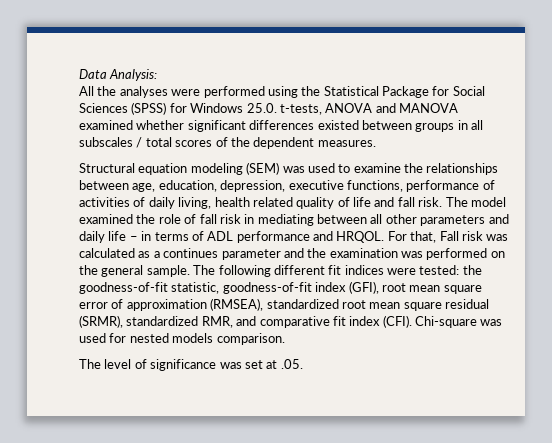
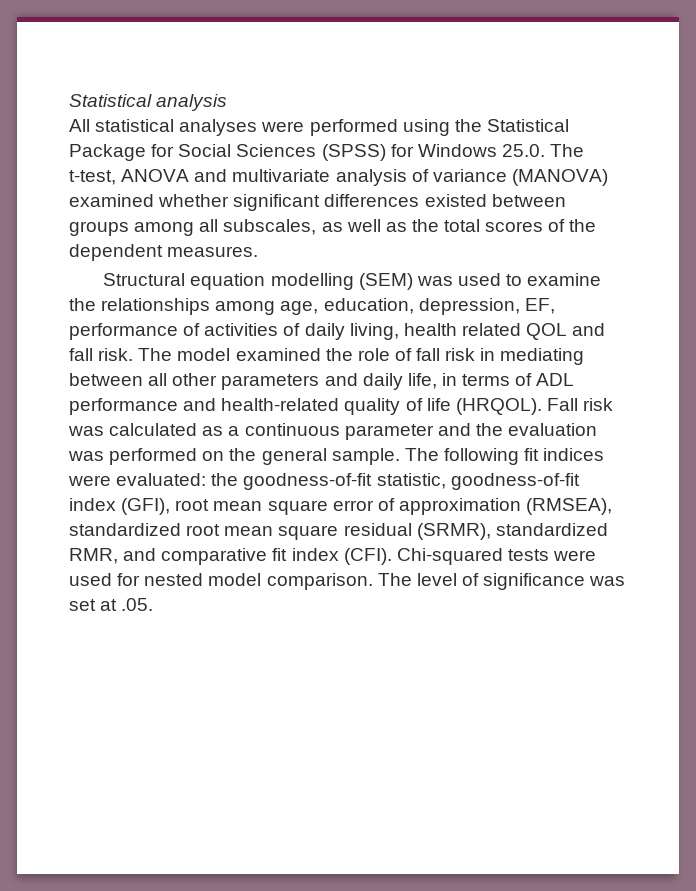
- Data Analysis:
+ Statistical analysis
- All the analyses were performed using the Statistical Package for Social Sciences (SPSS) for Windows 25.0. t-tests, ANOVA and MANOVA examined whether significant differences existed between groups in all subscales / total scores of the dependent measures.
+ All statistical analyses were performed using the Statistical Package for Social Sciences (SPSS) for Windows 25.0. The t-test, ANOVA and multivariate analysis of variance (MANOVA) examined whether significant differences existed between groups among all subscales, as well as the total scores of the dependent measures.
- Structural equation modeling (SEM) was used to examine the relationships between age, education, depression, executive functions, performance of activities of daily living, health related quality of life and fall risk.
+ Structural equation modelling (SEM) was used to examine the relationships among age, education, depression, EF, performance of activities of daily living, health related QOL and fall risk.
- The model examined the role of fall risk in mediating between all other parameters and daily life – in terms of ADL performance and HRQOL. For that, Fall risk was calculated as a continues parameter and the examination was performed on the general sample.
+ The model examined the role of fall risk in mediating between all other parameters and daily life, in terms of ADL performance and health-related quality of life (HRQOL). Fall risk was calculated as a continuous parameter and the evaluation was performed on the general sample.
- The following different fit indices were tested: the goodness-of-fit statistic, goodness-of-fit index (GFI), root mean square error of approximation (RMSEA), standardized root mean square residual (SRMR), standardized RMR, and comparative fit index (CFI).
+ The following fit indices were evaluated: the goodness-of-fit statistic, goodness-of-fit index (GFI), root mean square error of approximation (RMSEA), standardized root mean square residual (SRMR), standardized RMR, and comparative fit index (CFI).
- Chi-square was used for nested models comparison.
- The level of significance was set at .05.
+ Chi-squared tests were used for nested model comparison. The level of significance was set at .05.

